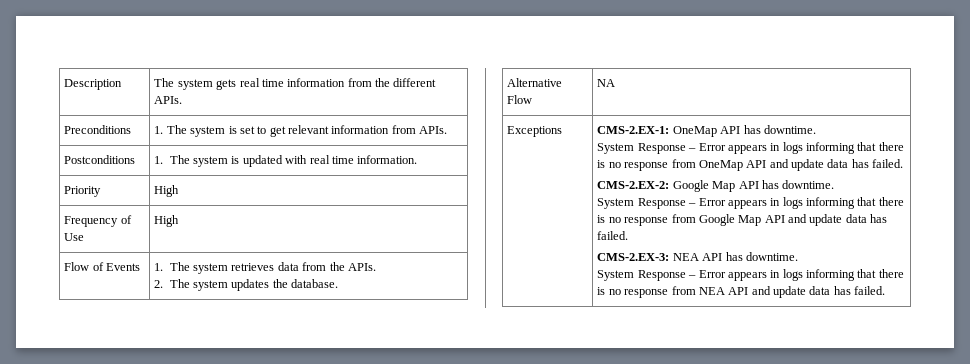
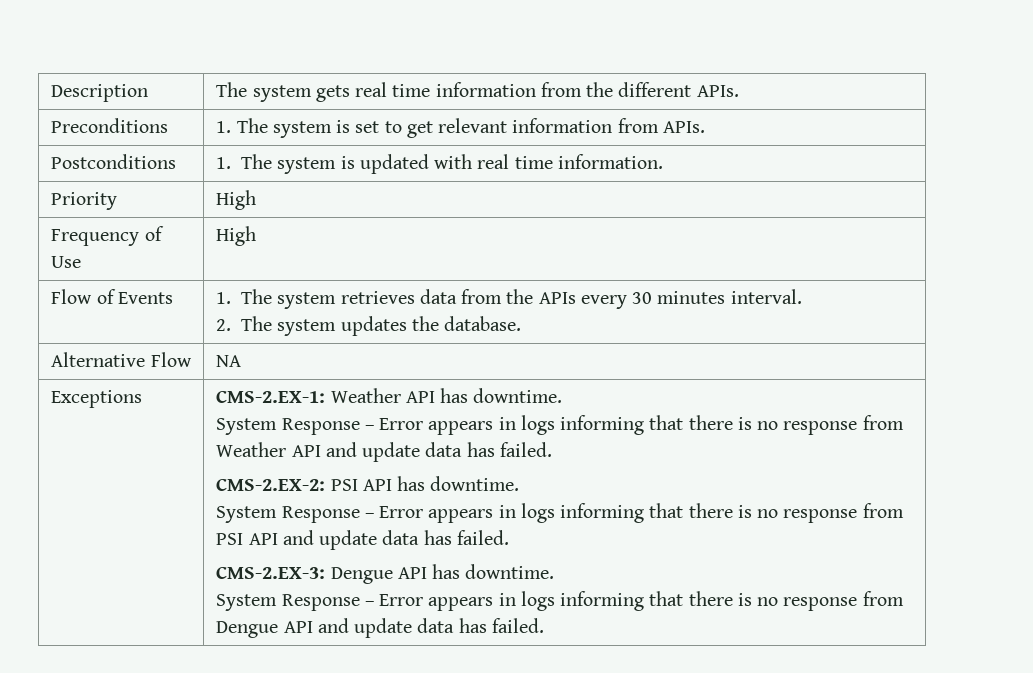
- Flow of Events | 1. The system retrieves data from the APIs.
+ Flow of Events | 1. The system retrieves data from the APIs every 30 minutes interval.
- CMS-2.EX-1: OneMap API has downtime.
+ CMS-2.EX-1: Weather API has downtime.
- System Response – Error appears in logs informing that there is no response from OneMap API and update data has failed.
+ System Response – Error appears in logs informing that there is no response from Weather API and update data has failed.
- CMS-2.EX-2: Google Map API has downtime.
+ CMS-2.EX-2: PSI API has downtime.
- System Response – Error appears in logs informing that there is no response from Google Map API and update data has failed.
+ System Response – Error appears in logs informing that there is no response from PSI API and update data has failed.
- CMS-2.EX-3: NEA API has downtime.
+ CMS-2.EX-3: Dengue API has downtime.
- System Response – Error appears in logs informing that there is no response from NEA API and update data has failed.
+ System Response – Error appears in logs informing that there is no response from Dengue API and update data has failed.

